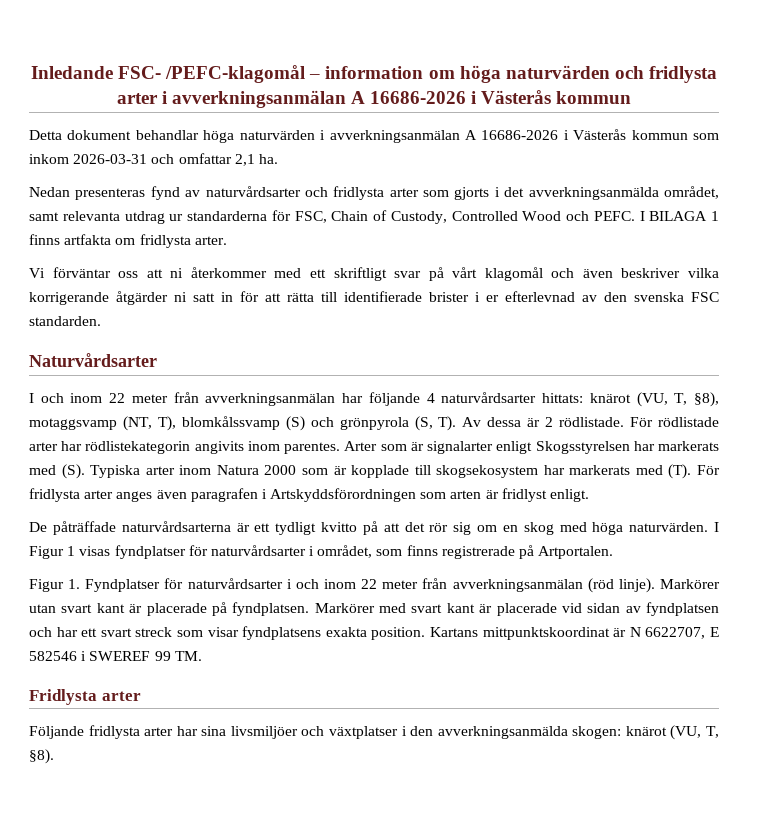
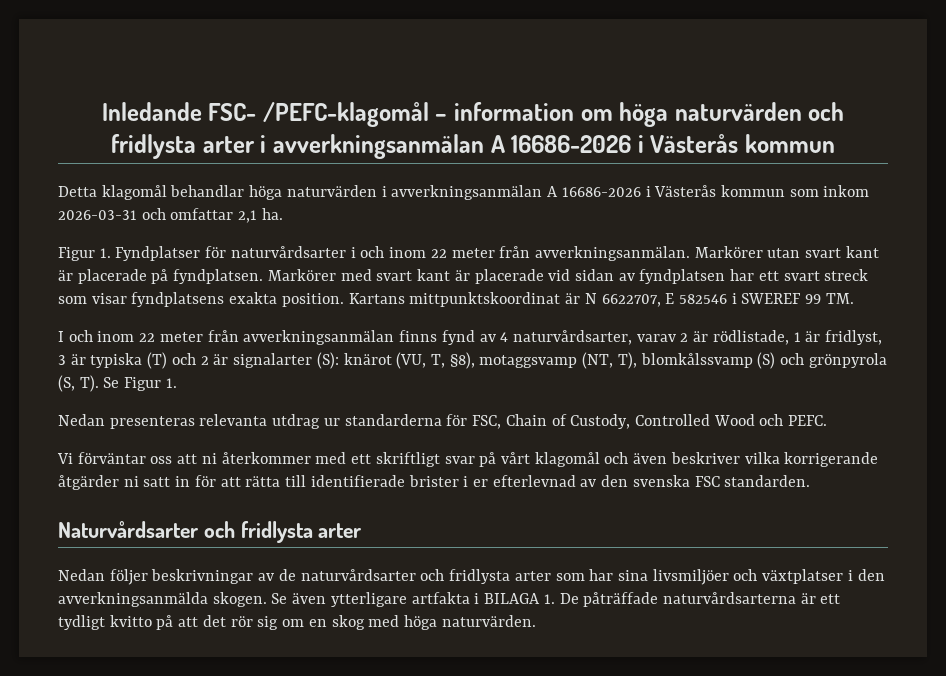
- Detta dokument behandlar höga naturvärden i avverkningsanmälan A 16686-2026 i Västerås kommun som inkom 2026-03-31 och omfattar 2,1 ha.
+ Detta klagomål behandlar höga naturvärden i avverkningsanmälan A 16686-2026 i Västerås kommun som inkom 2026-03-31 och omfattar 2,1 ha.
- Nedan presenteras fynd av naturvårdsarter och fridlysta arter som gjorts i det avverkningsanmälda området, samt relevanta utdrag ur standarderna för FSC, Chain of Custody, Controlled Wood och PEFC. I BILAGA 1 finns artfakta om fridlysta arter.
+ Figur 1. Fyndplatser för naturvårdsarter i och inom 22 meter från avverkningsanmälan. Markörer utan svart kant är placerade på fyndplatsen. Markörer med svart kant är placerade vid sidan av fyndplatsen har ett svart streck som visar fyndplatsens exakta position. Kartans mittpunktskoordinat är N 6622707, E 582546 i SWEREF 99 TM.
+ I och inom 22 meter från avverkningsanmälan finns fynd av 4 naturvårdsarter, varav 2 är rödlistade, 1 är fridlyst, 3 är typiska (T) och 2 är signalarter (S): knärot (VU, T, §8), motaggsvamp (NT, T), blomkålssvamp (S) och grönpyrola (S, T). Se Figur 1.
+ Nedan presenteras relevanta utdrag ur standarderna för FSC, Chain of Custody, Controlled Wood och PEFC.
- Naturvårdsarter
- I och inom 22 meter från avverkningsanmälan har följande 4 naturvårdsarter hittats: knärot (VU, T, §8), motaggsvamp (NT, T), blomkålssvamp (S) och grönpyrola (S, T). Av dessa är 2 rödlistade. För rödlistade arter har rödlistekategorin angivits inom parentes. Arter som är signalarter enligt Skogsstyrelsen har markerats med (S). Typiska arter inom Natura 2000 som är kopplade till skogsekosystem har markerats med (T). För fridlysta arter anges även paragrafen i Artskyddsförordningen som arten är fridlyst enligt.
- De påträffade naturvårdsarterna är ett tydligt kvitto på att det rör sig om en skog med höga naturvärden. I Figur 1 visas fyndplatser för naturvårdsarter i området, som finns registrerade på Artportalen.
- Figur 1. Fyndplatser för naturvårdsarter i och inom 22 meter från avverkningsanmälan (röd linje). Markörer utan svart kant är placerade på fyndplatsen. Markörer med svart kant är placerade vid sidan av fyndplatsen och har ett svart streck som visar fyndplatsens exakta position. Kartans mittpunktskoordinat är N 6622707, E 582546 i SWEREF 99 TM.
- Fridlysta arter
- Följande fridlysta arter har sina livsmiljöer och växtplatser i den avverkningsanmälda skogen: knärot (VU, T, §8).
+ Naturvårdsarter och fridlysta arter
+ Nedan följer beskrivningar av de naturvårdsarter och fridlysta arter som har sina livsmiljöer och växtplatser i den avverkningsanmälda skogen. Se även ytterligare artfakta i BILAGA 1. De påträffade naturvårdsarterna är ett tydligt kvitto på att det rör sig om en skog med höga naturvärden.

